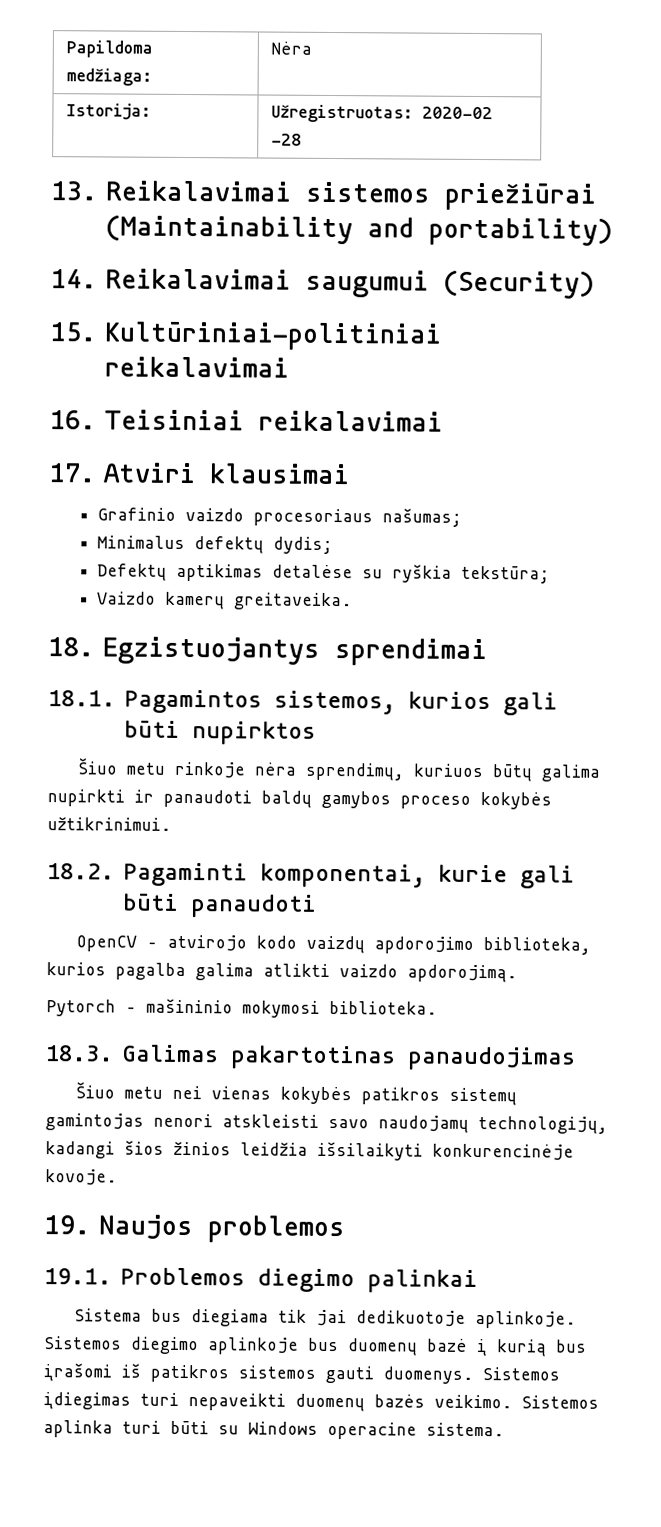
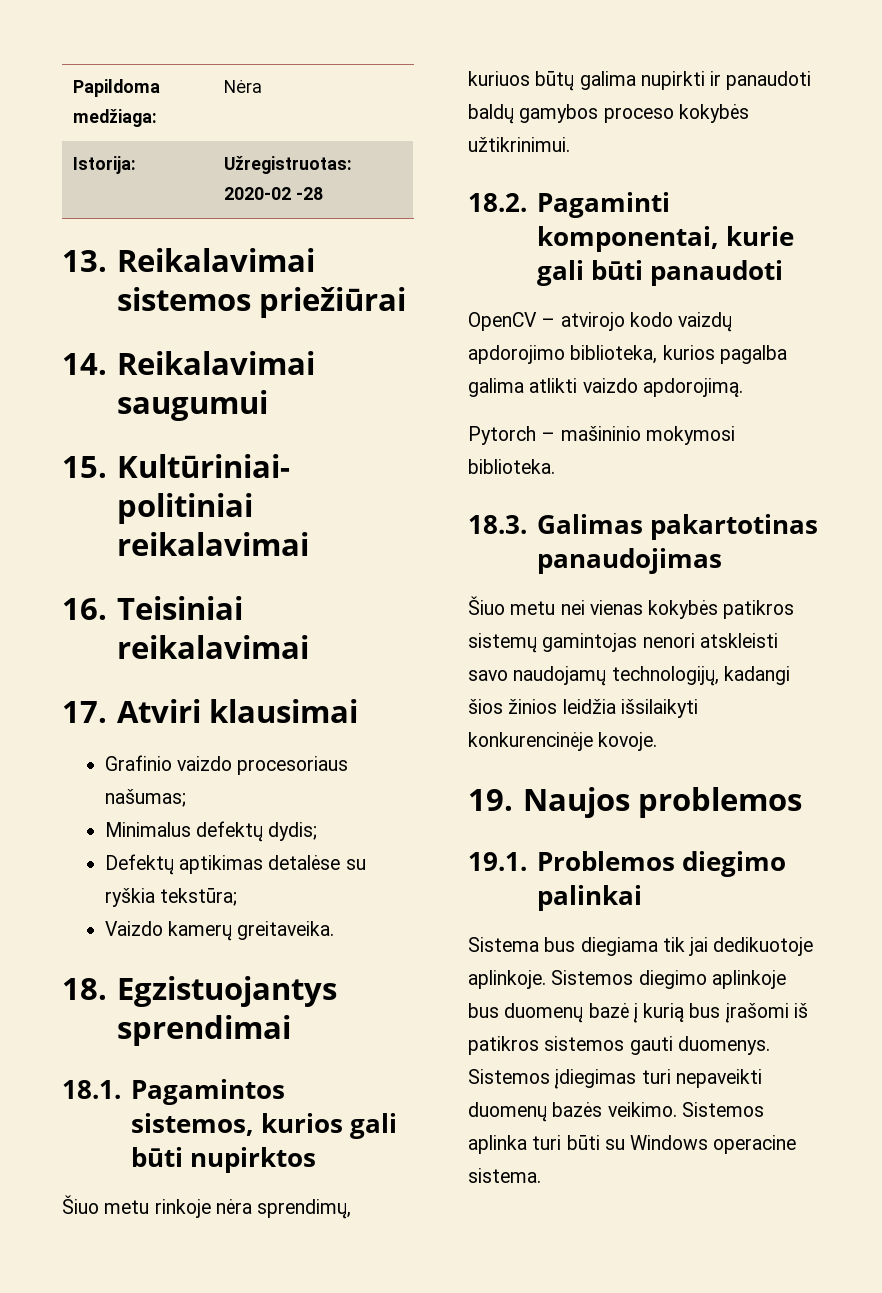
- 13. Reikalavimai sistemos priežiūrai (Maintainability and portability)
+ 13. Reikalavimai sistemos priežiūrai
- 14. Reikalavimai saugumui (Security)
+ 14. Reikalavimai saugumui

